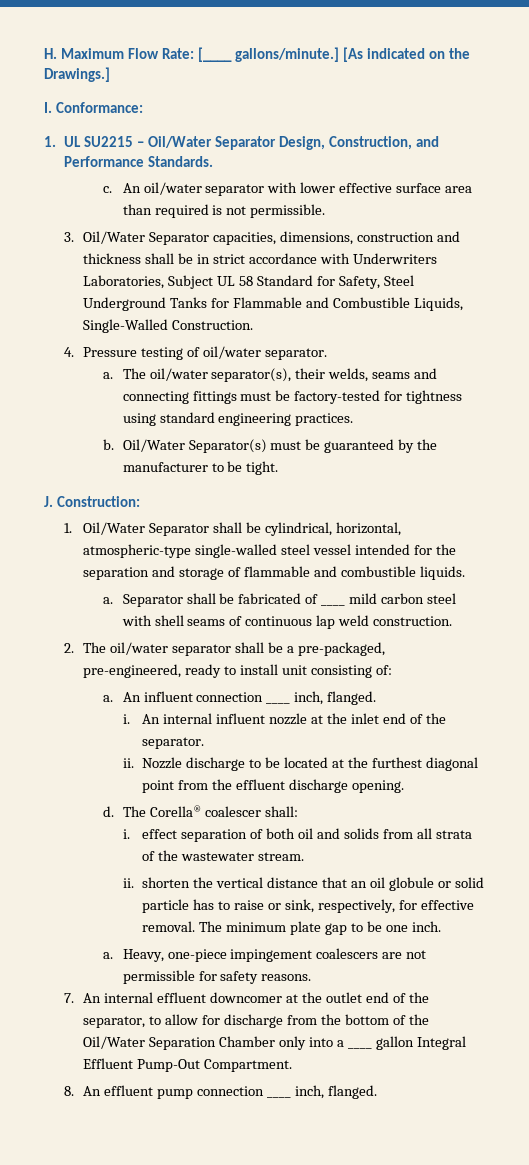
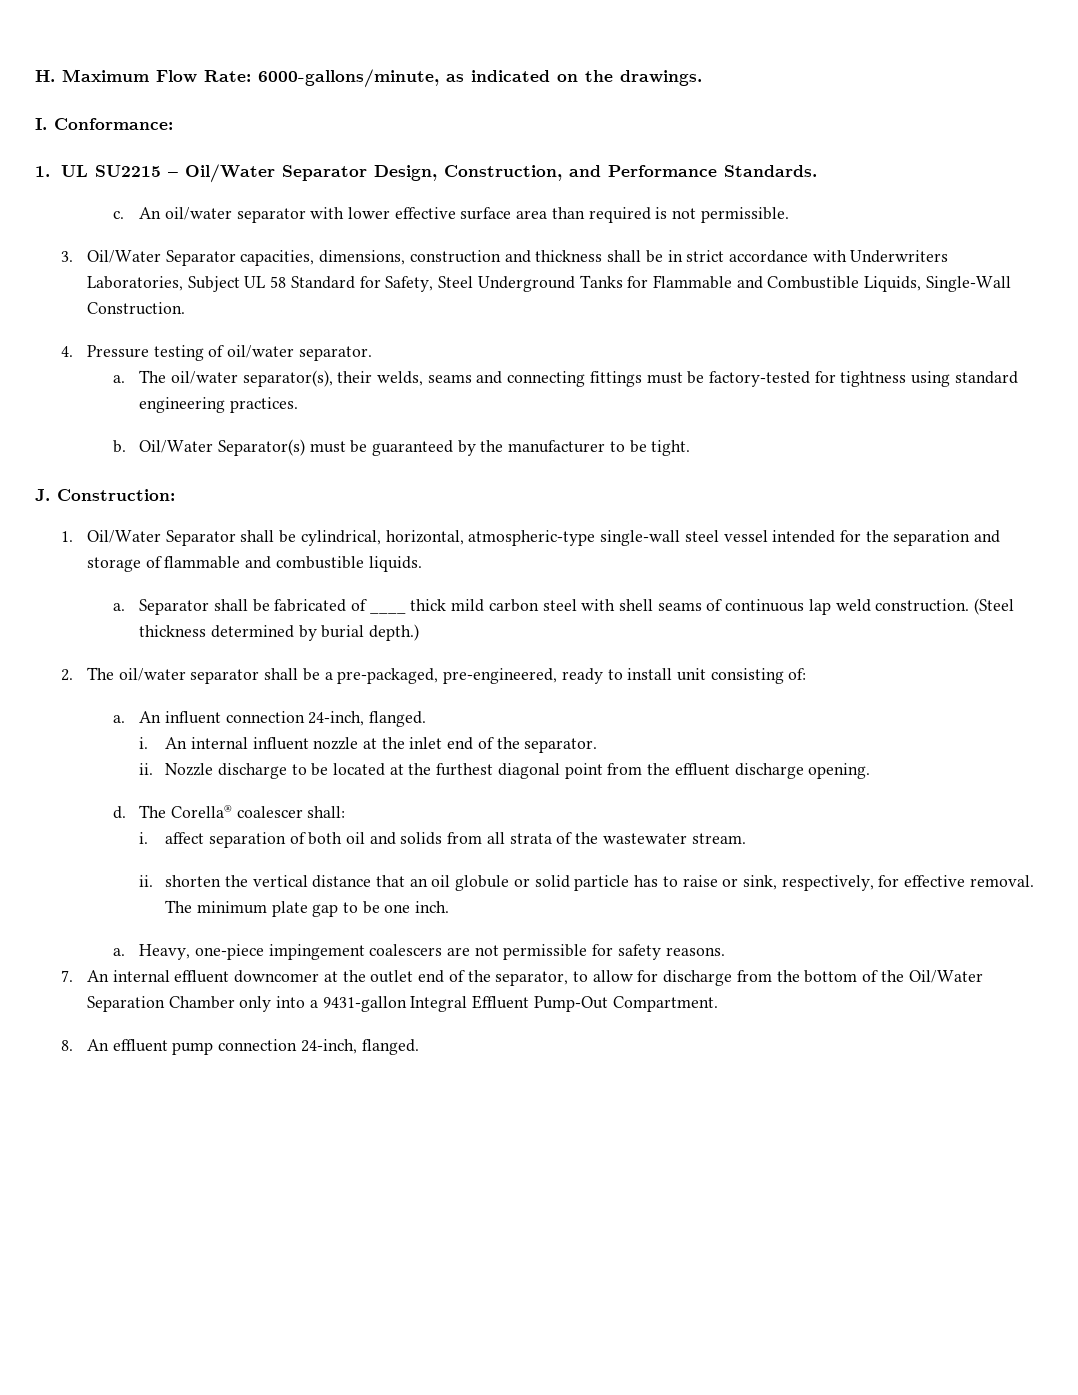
- H. Maximum Flow Rate: [____ gallons/minute.] [As indicated on the Drawings.]
+ H. Maximum Flow Rate: 6000-gallons/minute, as indicated on the drawings.
- 3. Oil/Water Separator capacities, dimensions, construction and thickness shall be in strict accordance with Underwriters Laboratories, Subject UL 58 Standard for Safety, Steel Underground Tanks for Flammable and Combustible Liquids, Single-Walled Construction.
+ 3. Oil/Water Separator capacities, dimensions, construction and thickness shall be in strict accordance with Underwriters Laboratories, Subject UL 58 Standard for Safety, Steel Underground Tanks for Flammable and Combustible Liquids, Single-Wall Construction.
- 1. Oil/Water Separator shall be cylindrical, horizontal, atmospheric-type single-walled steel vessel intended for the separation and storage of flammable and combustible liquids.
+ 1. Oil/Water Separator shall be cylindrical, horizontal, atmospheric-type single-wall steel vessel intended for the separation and storage of flammable and combustible liquids.
- Separator shall be fabricated of ____ mild carbon steel with shell seams of continuous lap weld construction.
+ Separator shall be fabricated of ____ thick mild carbon steel with shell seams of continuous lap weld construction. (Steel thickness determined by burial depth.)
- An influent connection ____ inch, flanged.
+ An influent connection 24-inch, flanged.
- i. effect separation of both oil and solids from all strata of the wastewater stream.
+ i. affect separation of both oil and solids from all strata of the wastewater stream.
- 7. An internal effluent downcomer at the outlet end of the separator, to allow for discharge from the bottom of the Oil/Water Separation Chamber only into a ____ gallon Integral Effluent Pump-Out Compartment.
+ 7. An internal effluent downcomer at the outlet end of the separator, to allow for discharge from the bottom of the Oil/Water Separation Chamber only into a 9431-gallon Integral Effluent Pump-Out Compartment.
- 8. An effluent pump connection ____ inch, flanged.
+ 8. An effluent pump connection 24-inch, flanged.

